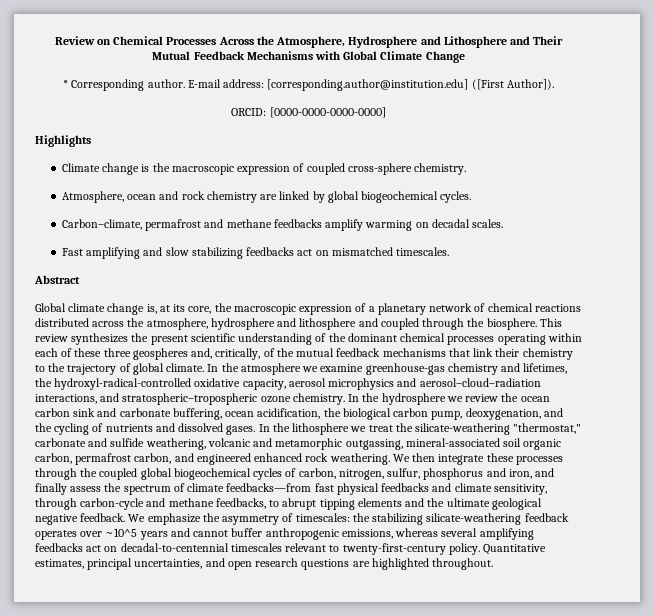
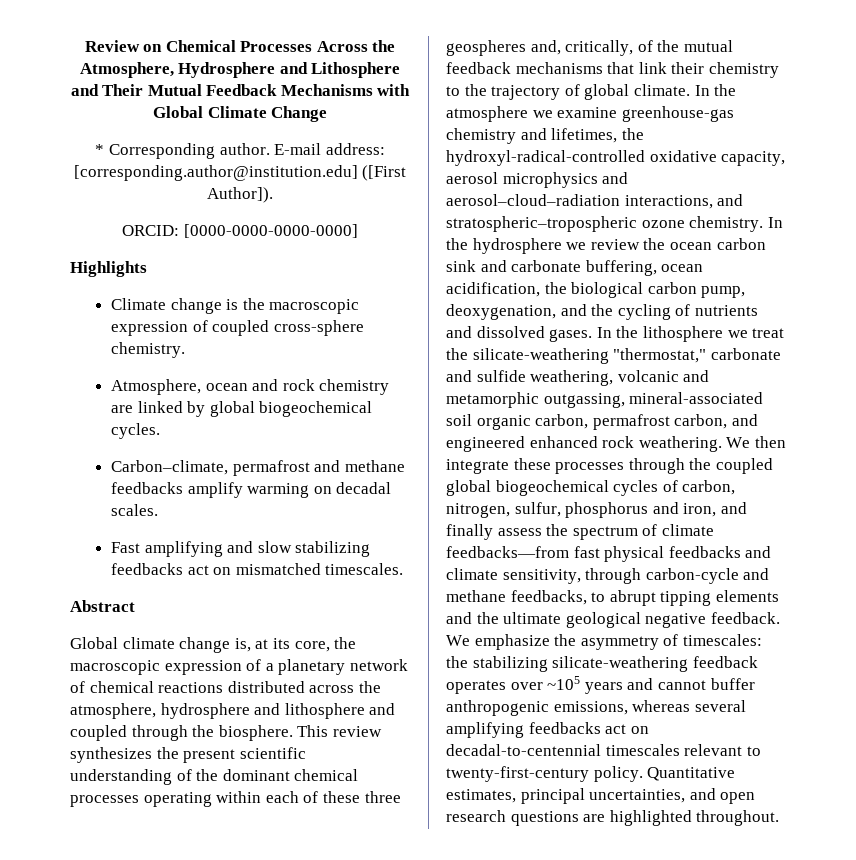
- We emphasize the asymmetry of timescales: the stabilizing silicate-weathering feedback operates over ~10^5 years and cannot buffer anthropogenic emissions, whereas several amplifying feedbacks act on decadal-to-centennial timescales relevant to twenty-first-century policy.
+ We emphasize the asymmetry of timescales: the stabilizing silicate-weathering feedback operates over ~105 years and cannot buffer anthropogenic emissions, whereas several amplifying feedbacks act on decadal-to-centennial timescales relevant to twenty-first-century policy.

